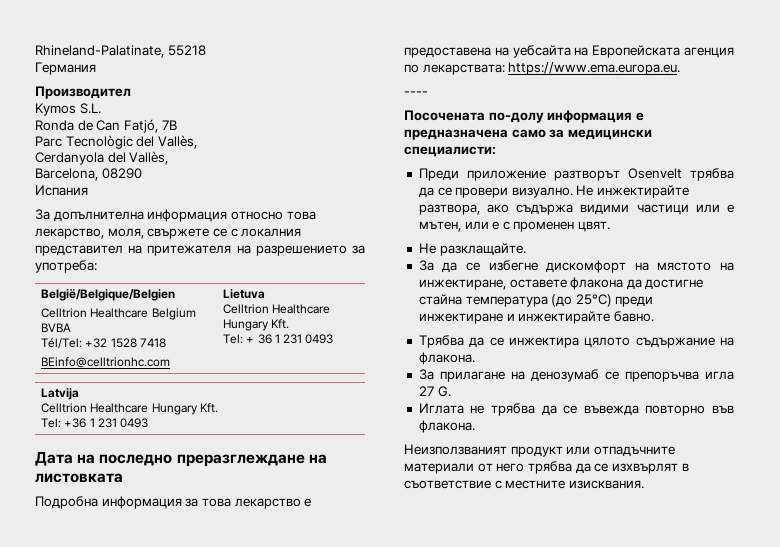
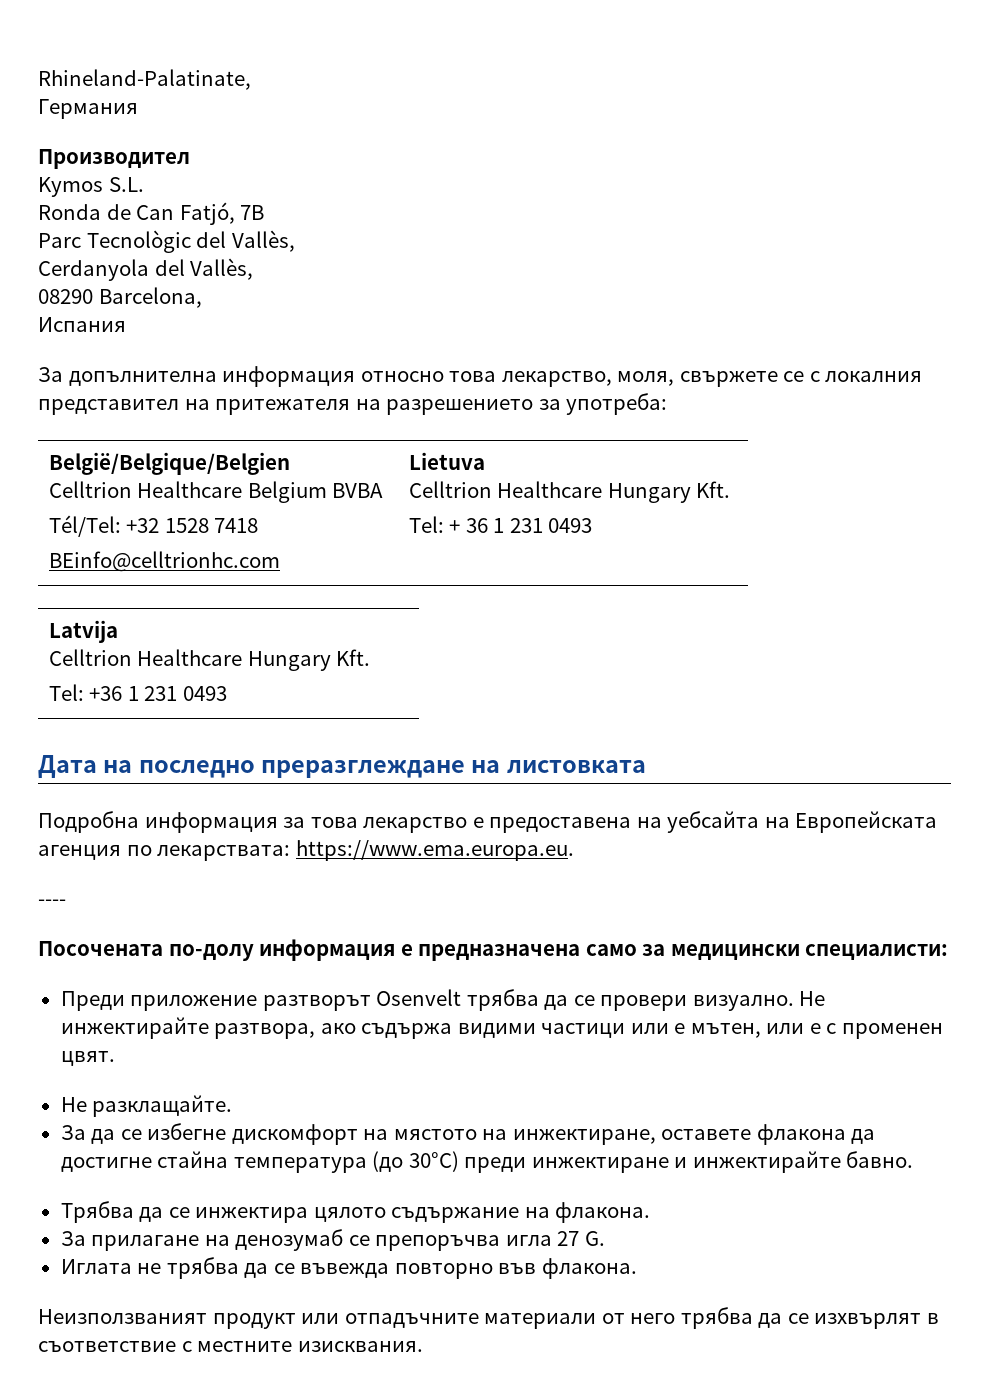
- Rhineland-Palatinate, 55218
+ Rhineland-Palatinate,
- Barcelona, 08290
+ 08290 Barcelona,
- За да се избегне дискомфорт на мястото на инжектиране, оставете флакона да достигне стайна температура (до 25°C) преди инжектиране и инжектирайте бавно.
+ За да се избегне дискомфорт на мястото на инжектиране, оставете флакона да достигне стайна температура (до 30°C) преди инжектиране и инжектирайте бавно.

